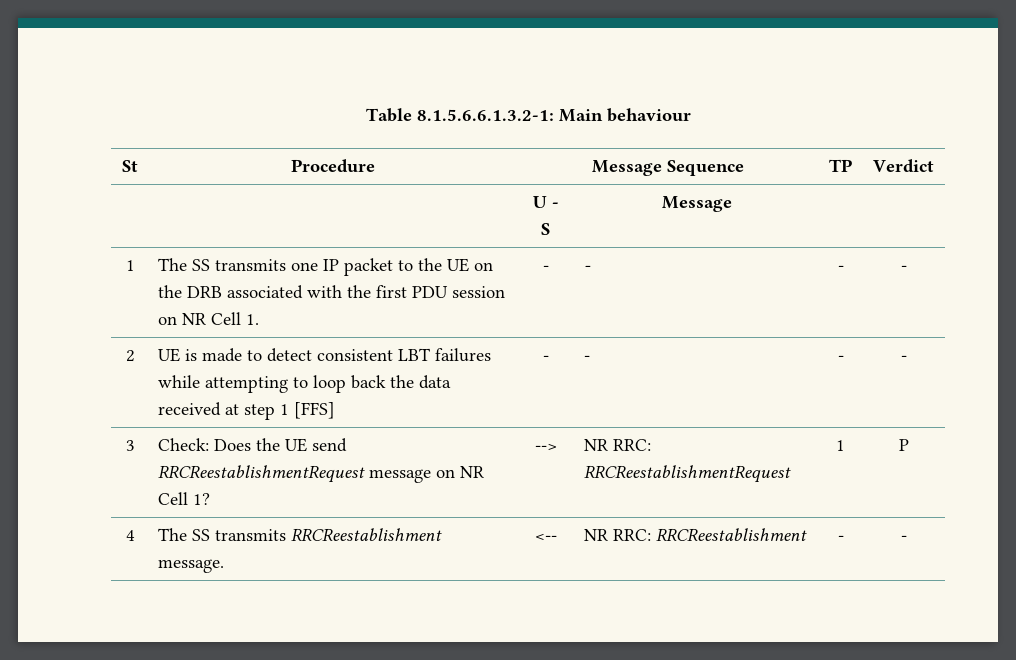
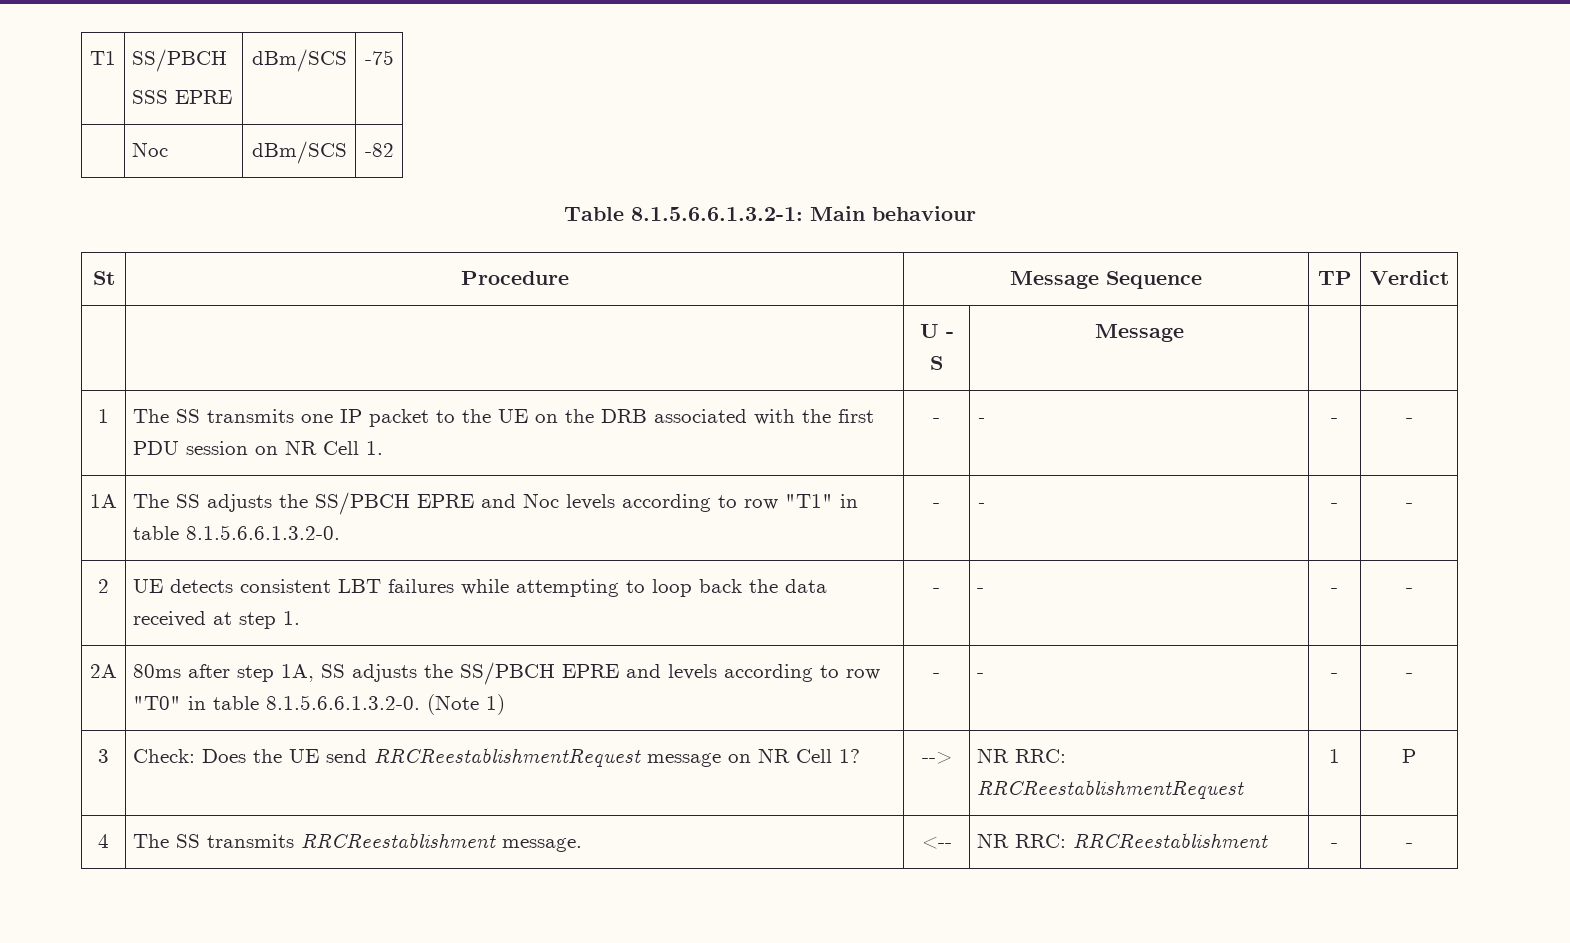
+ T1 | SS/PBCH
+ SSS EPRE | dBm/SCS | -75
+ | Noc | dBm/SCS | -82
- 2 | UE is made to detect consistent LBT failures while attempting to loop back the data received at step 1 [FFS] | - | - | - | -
+ 1A | The SS adjusts the SS/PBCH EPRE and Noc levels according to row "T1" in table 8.1.5.6.6.1.3.2-0. | - | - | - | -
+ 2 | UE detects consistent LBT failures while attempting to loop back the data received at step 1. | - | - | - | -
+ 2A | 80ms after step 1A, SS adjusts the SS/PBCH EPRE and levels according to row "T0" in table 8.1.5.6.6.1.3.2-0. (Note 1) | - | - | - | -

